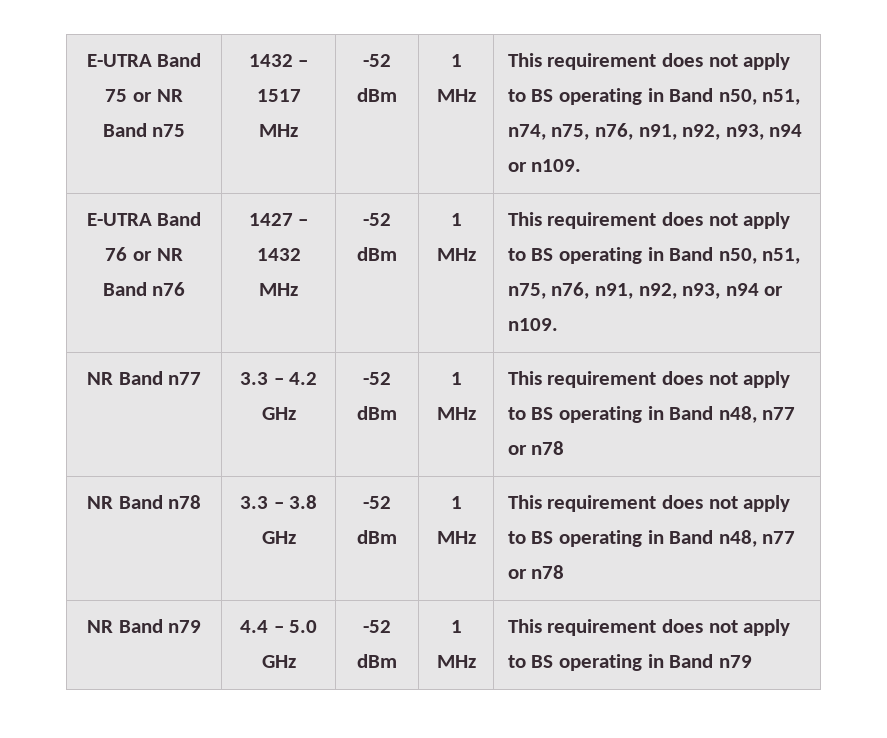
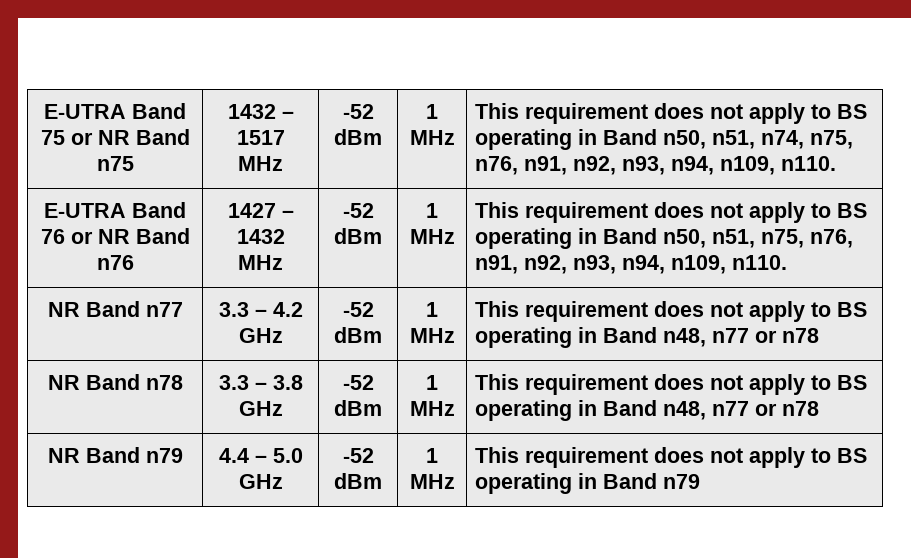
- E-UTRA Band 75 or NR Band n75 | 1432 – 1517 MHz | -52 dBm | 1 MHz | This requirement does not apply to BS operating in Band n50, n51, n74, n75, n76, n91, n92, n93, n94 or n109.
+ E-UTRA Band 75 or NR Band n75 | 1432 – 1517 MHz | -52 dBm | 1 MHz | This requirement does not apply to BS operating in Band n50, n51, n74, n75, n76, n91, n92, n93, n94, n109, n110.
- E-UTRA Band 76 or NR Band n76 | 1427 – 1432 MHz | -52 dBm | 1 MHz | This requirement does not apply to BS operating in Band n50, n51, n75, n76, n91, n92, n93, n94 or n109.
+ E-UTRA Band 76 or NR Band n76 | 1427 – 1432 MHz | -52 dBm | 1 MHz | This requirement does not apply to BS operating in Band n50, n51, n75, n76, n91, n92, n93, n94, n109, n110.

